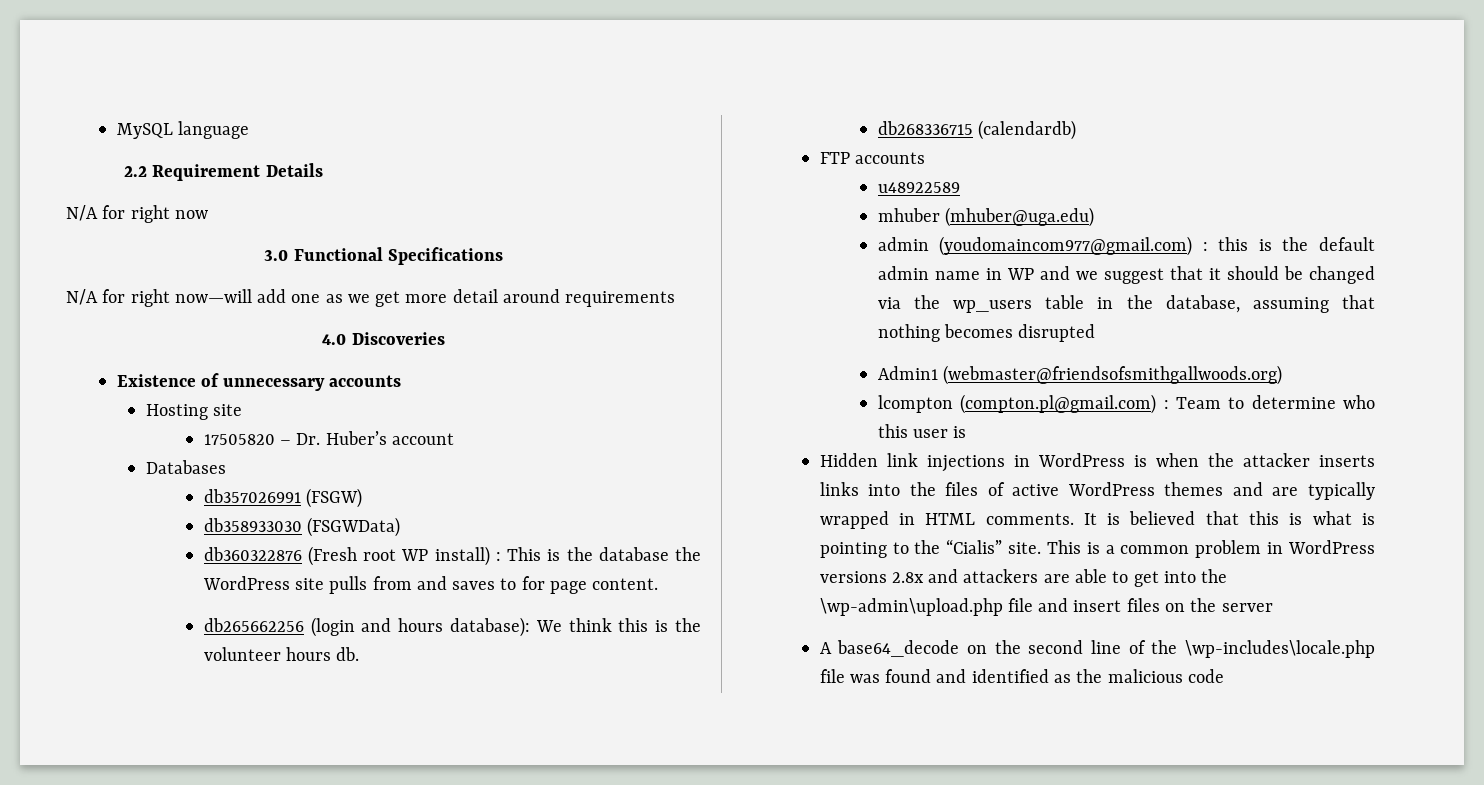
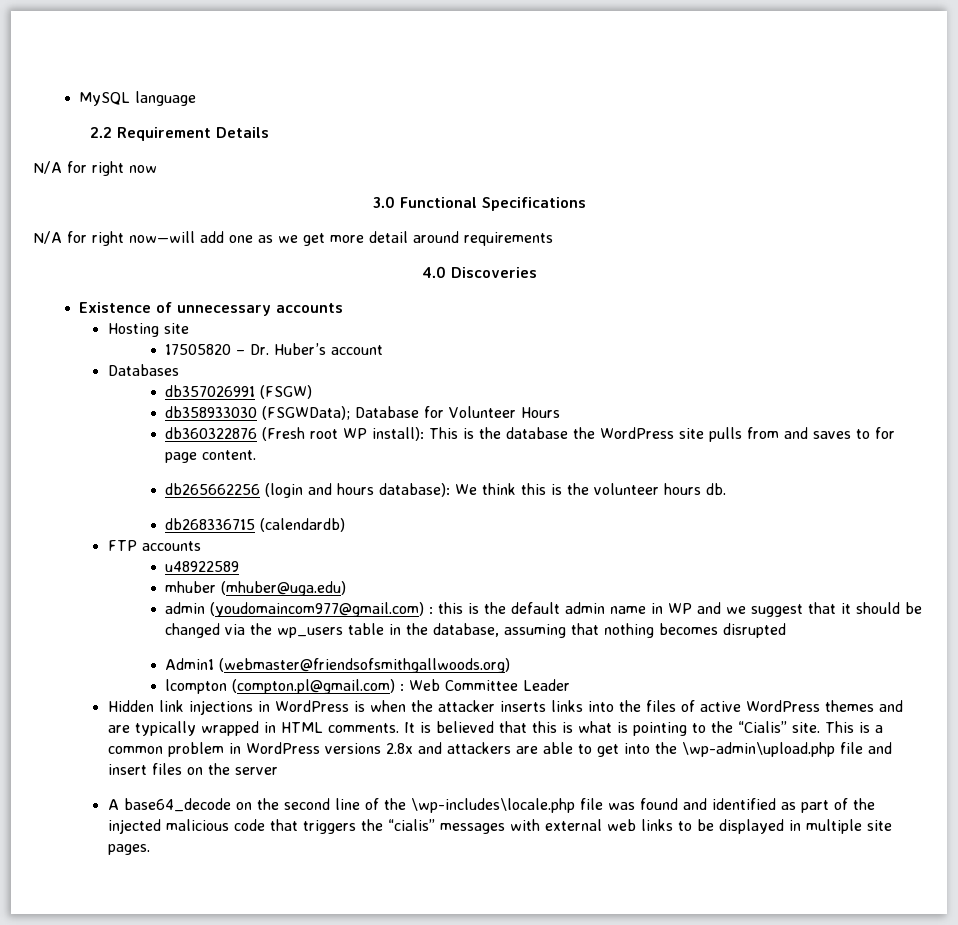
- db358933030 (FSGWData)
+ db358933030 (FSGWData); Database for Volunteer Hours
- db360322876 (Fresh root WP install) : This is the database the WordPress site pulls from and saves to for page content.
+ db360322876 (Fresh root WP install): This is the database the WordPress site pulls from and saves to for page content.
- lcompton (compton.pl@gmail.com) : Team to determine who this user is
+ lcompton (compton.pl@gmail.com) : Web Committee Leader
- A base64_decode on the second line of the \wp-includes\locale.php file was found and identified as the malicious code
+ A base64_decode on the second line of the \wp-includes\locale.php file was found and identified as part of the injected malicious code that triggers the “cialis” messages with external web links to be displayed in multiple site pages.

